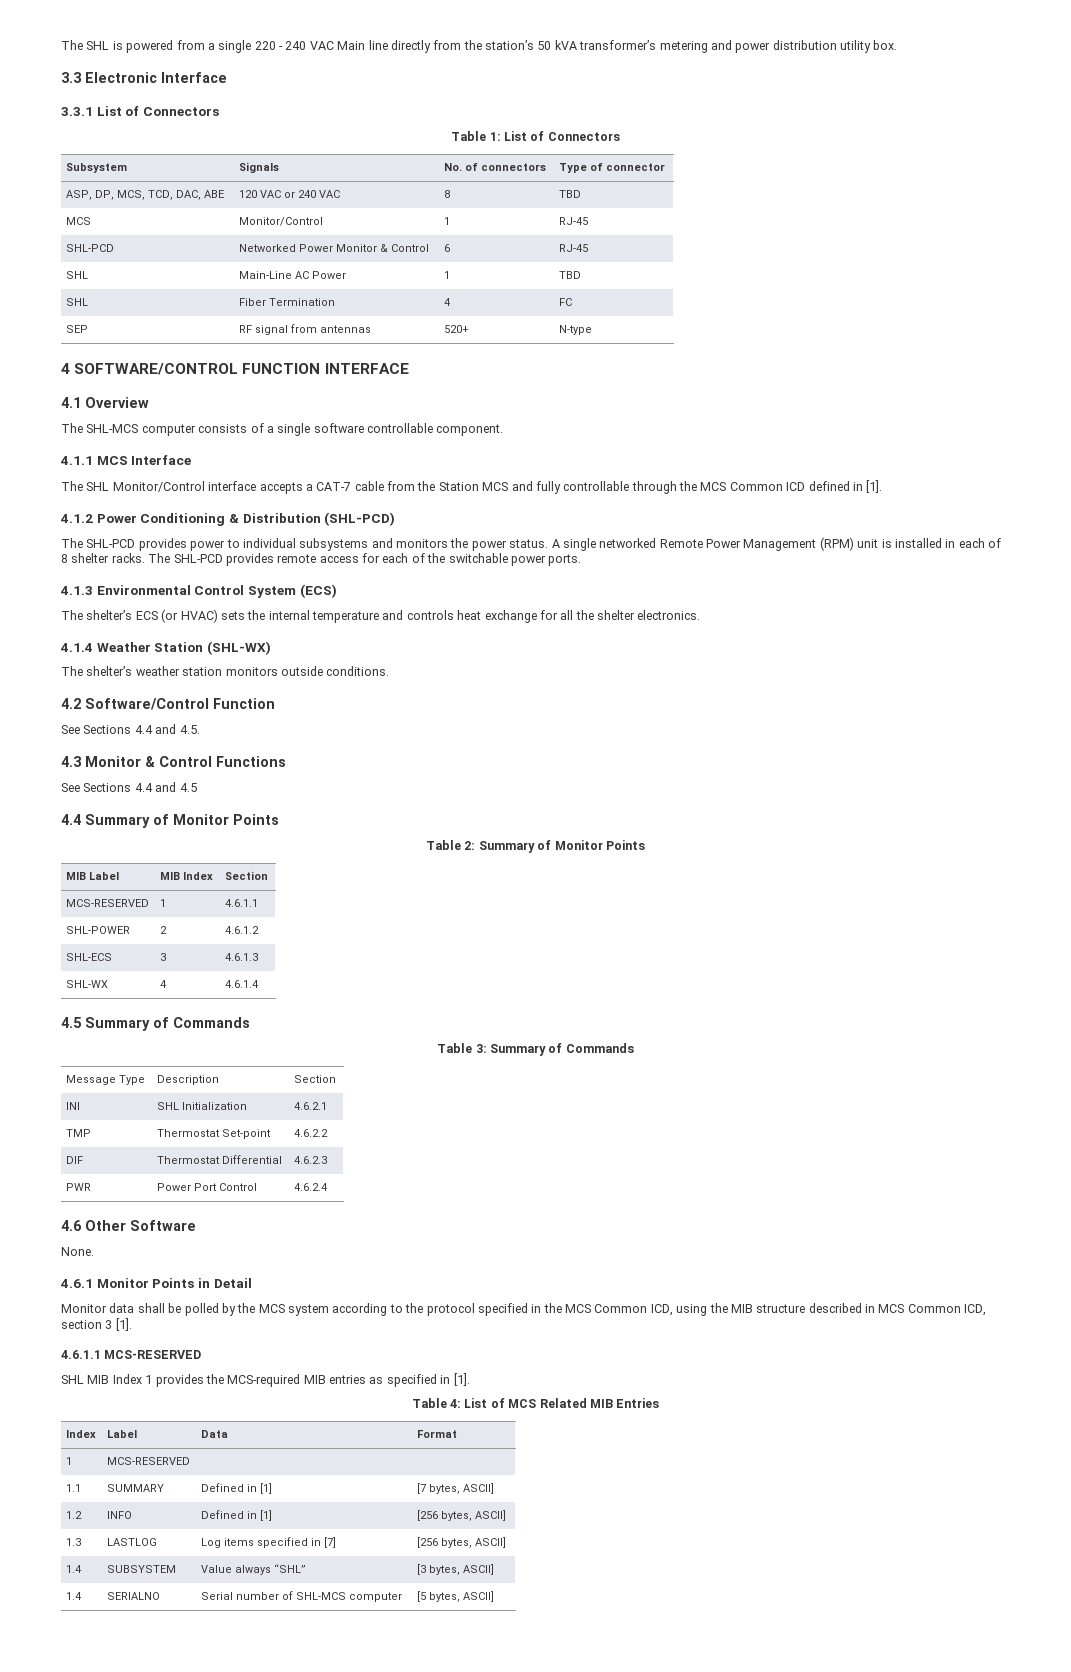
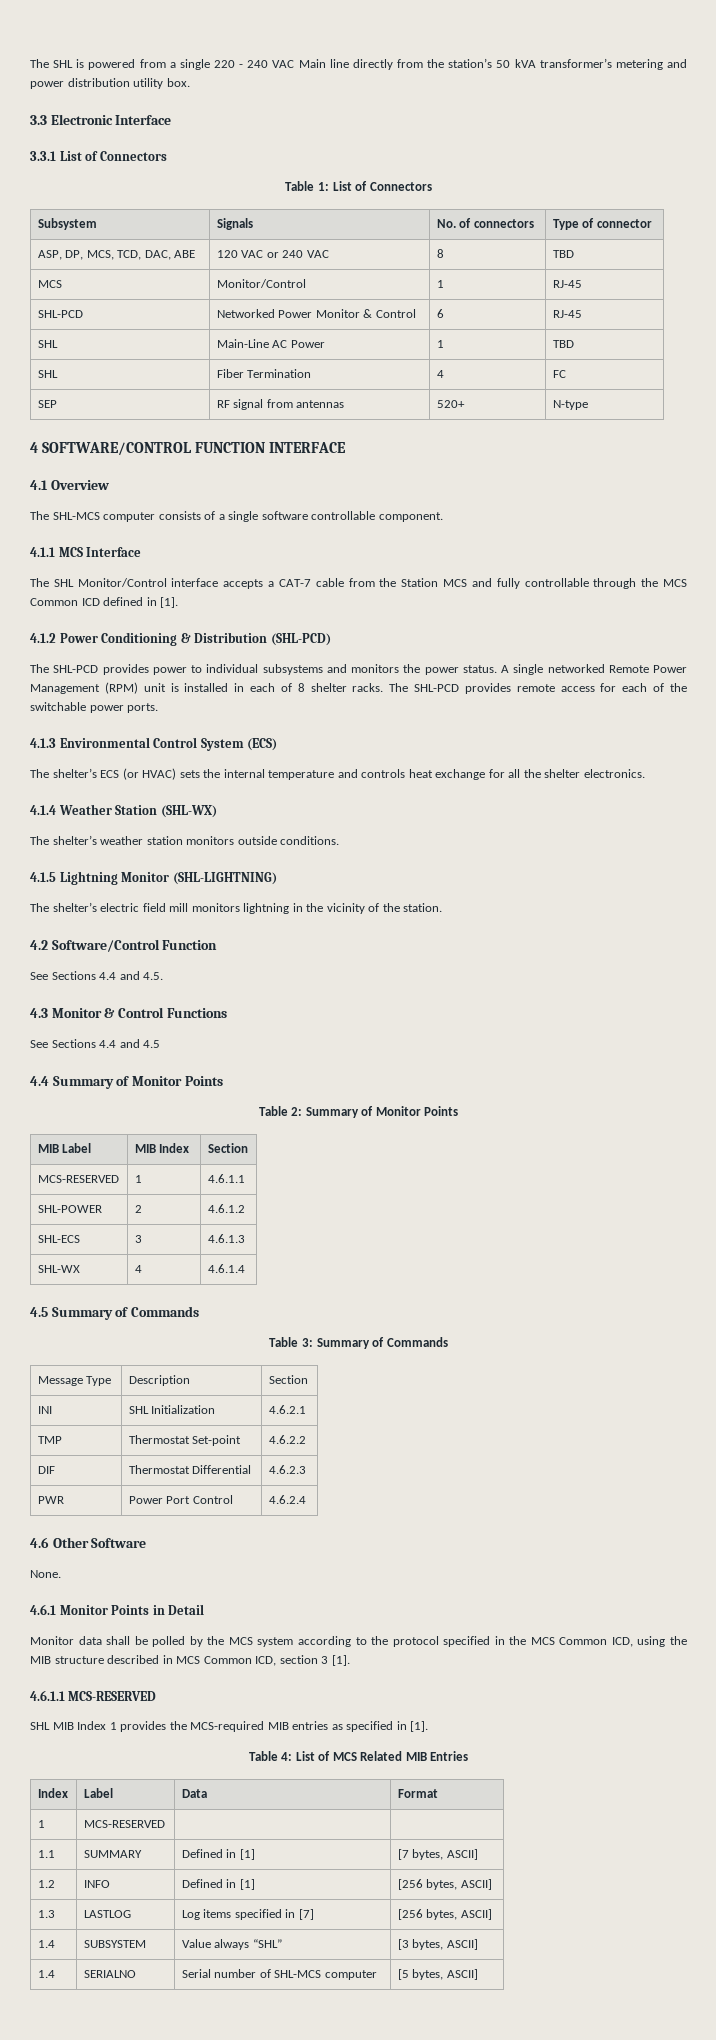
+ 4.1.5 Lightning Monitor (SHL-LIGHTNING)
+ The shelter’s electric field mill monitors lightning in the vicinity of the station.

